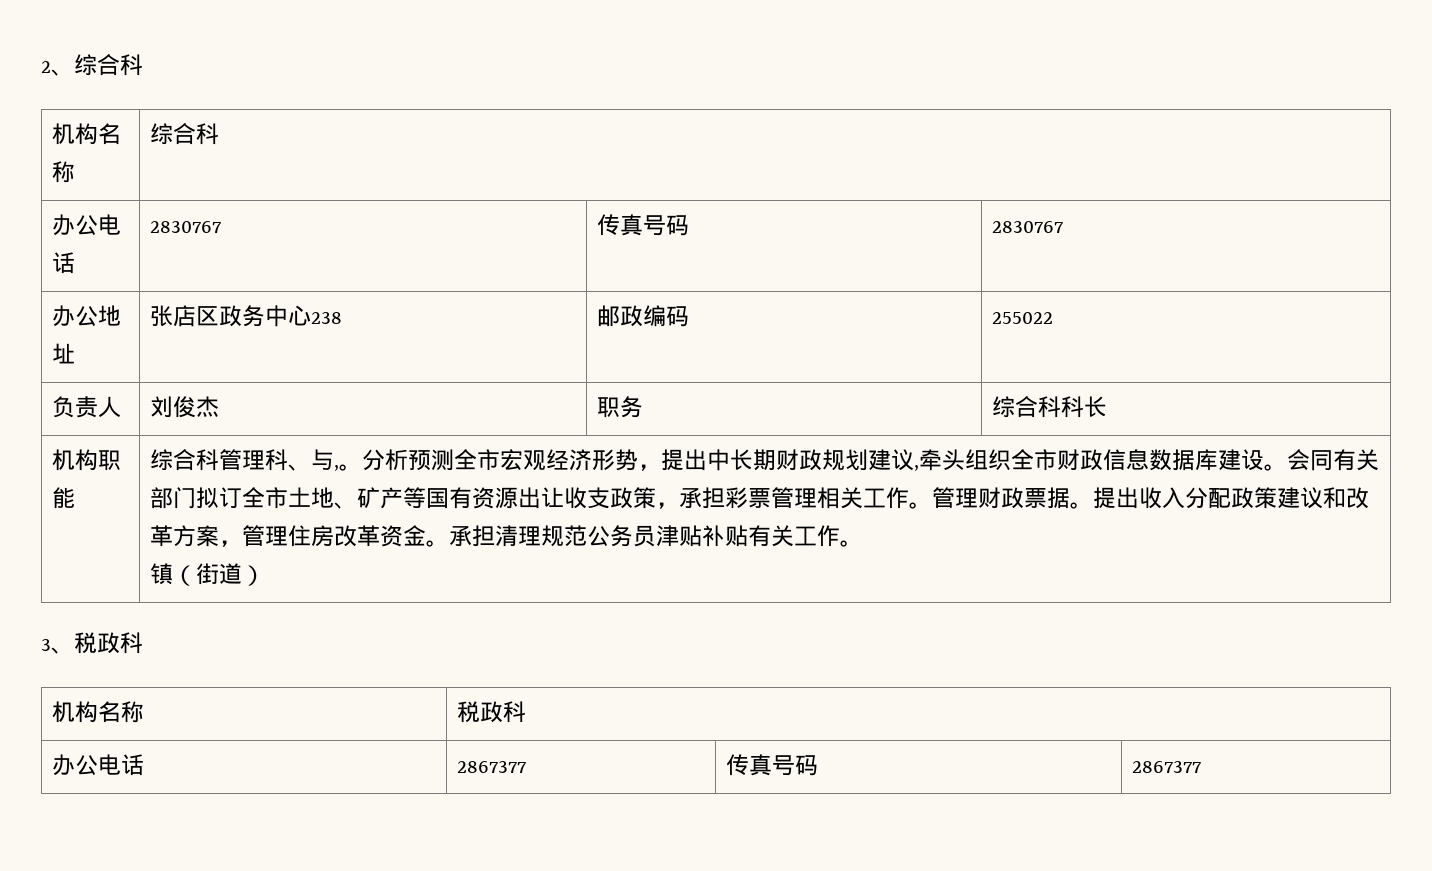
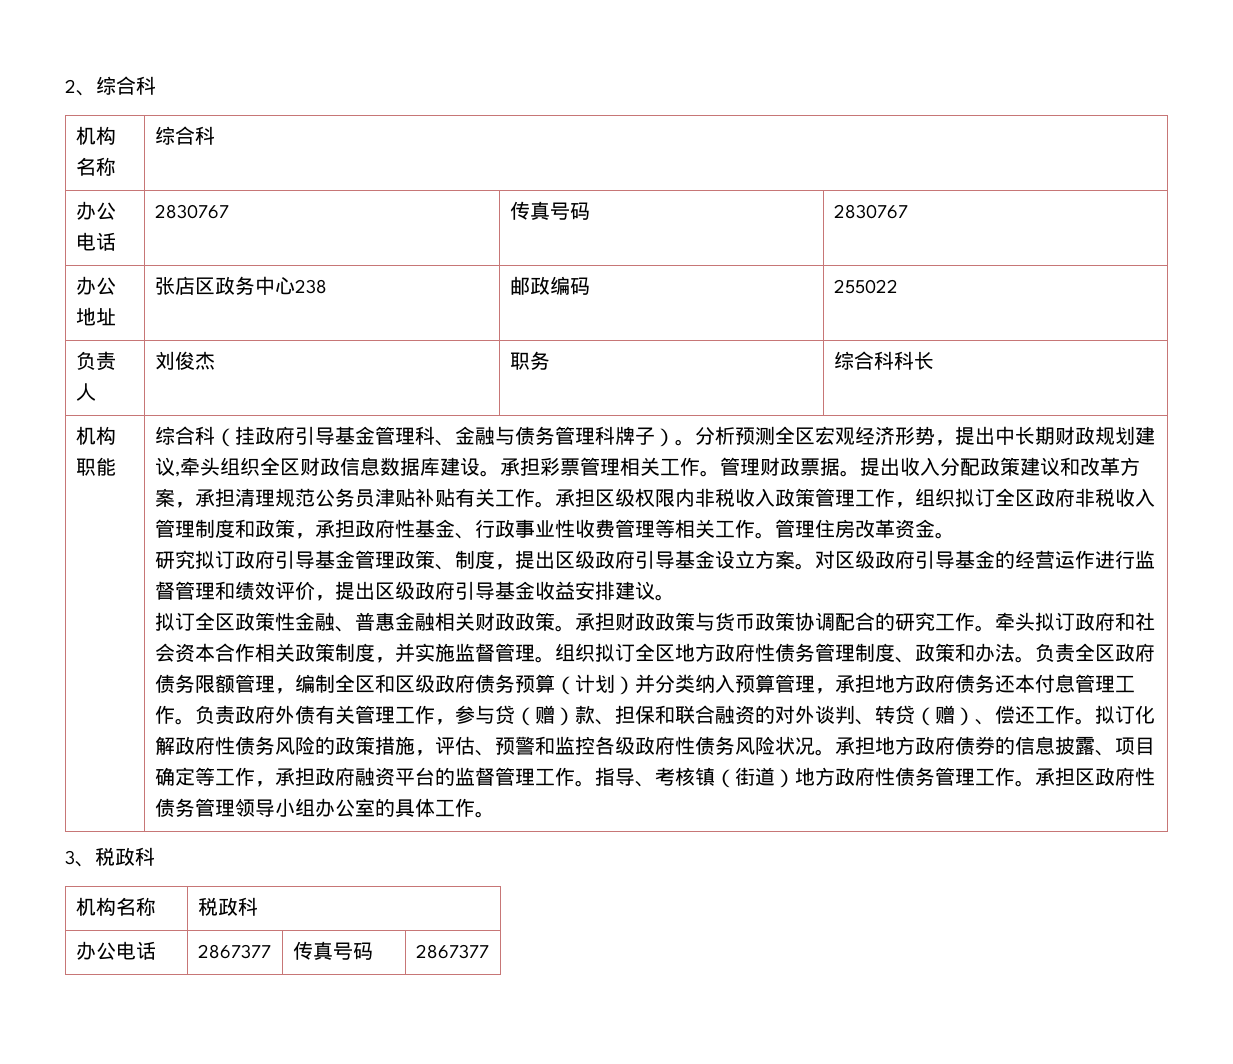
- 综合科管理科、与,。
+ 综合科（挂政府引导基金管理科、金融与债务管理科牌子）。
- 分析预测全市宏观经济形势，提出中长期财政规划建议,牵头组织全市财政信息数据库建设。
+ 分析预测全区宏观经济形势，提出中长期财政规划建议,牵头组织全区财政信息数据库建设。
- 会同有关部门拟订全市土地、矿产等国有资源出让收支政策，承担彩票管理相关工作。
+ 承担彩票管理相关工作。
- 提出收入分配政策建议和改革方案，管理住房改革资金。承担清理规范公务员津贴补贴有关工作。
- 镇（街道）
+ 提出收入分配政策建议和改革方案，承担清理规范公务员津贴补贴有关工作。承担区级权限内非税收入政策管理工作，组织拟订全区政府非税收入管理制度和政策，承担政府性基金、行政事业性收费管理等相关工作。管理住房改革资金。
+ 研究拟订政府引导基金管理政策、制度，提出区级政府引导基金设立方案。对区级政府引导基金的经营运作进行监督管理和绩效评价，提出区级政府引导基金收益安排建议。
+ 拟订全区政策性金融、普惠金融相关财政政策。承担财政政策与货币政策协调配合的研究工作。牵头拟订政府和社会资本合作相关政策制度，并实施监督管理。组织拟订全区地方政府性债务管理制度、政策和办法。负责全区政府债务限额管理，编制全区和区级政府债务预算（计划）并分类纳入预算管理，承担地方政府债务还本付息管理工作。负责政府外债有关管理工作，参与贷（赠）款、担保和联合融资的对外谈判、转贷（赠）、偿还工作。拟订化解政府性债务风险的政策措施，评估、预警和监控各级政府性债务风险状况。承担地方政府债券的信息披露、项目确定等工作，承担政府融资平台的监督管理工作。指导、考核镇（街道）地方政府性债务管理工作。承担区政府性债务管理领导小组办公室的具体工作。

